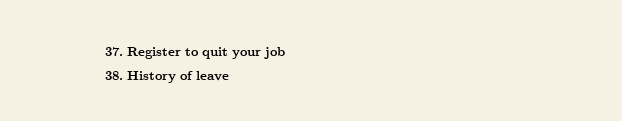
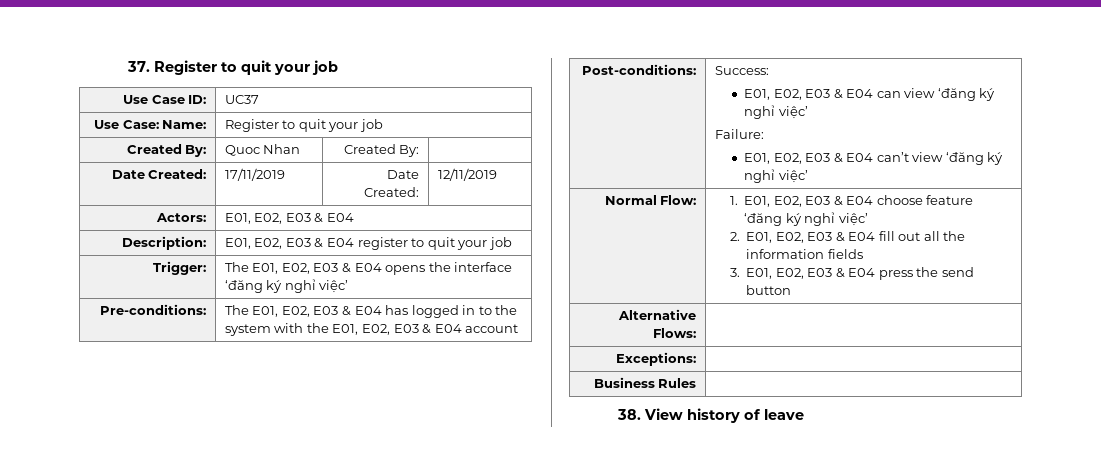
+ Use Case ID: | UC37
+ Use Case: Name: | Register to quit your job
+ Created By: | Quoc Nhan | Created By: |
+ Date Created: | 17/11/2019 | Date Created: | 12/11/2019
+ Actors: | E01, E02, E03 & E04
+ Description: | E01, E02, E03 & E04 register to quit your job
+ Trigger: | The E01, E02, E03 & E04 opens the interface ‘đăng ký nghỉ việc’
+ Pre-conditions: | The E01, E02, E03 & E04 has logged in to the system with the E01, E02, E03 & E04 account
+ Post-conditions: | Success:
+ E01, E02, E03 & E04 can view ‘đăng ký nghỉ việc’
+ Failure:
+ E01, E02, E03 & E04 can’t view ‘đăng ký nghỉ việc’
+ Normal Flow: | 1. E01, E02, E03 & E04 choose feature ‘đăng ký nghỉ việc’
+ 2. E01, E02, E03 & E04 fill out all the information fields
+ 3. E01, E02, E03 & E04 press the send button
+ Alternative Flows: |
+ Exceptions: |
+ Business Rules |
- 38. History of leave
+ 38. View history of leave

